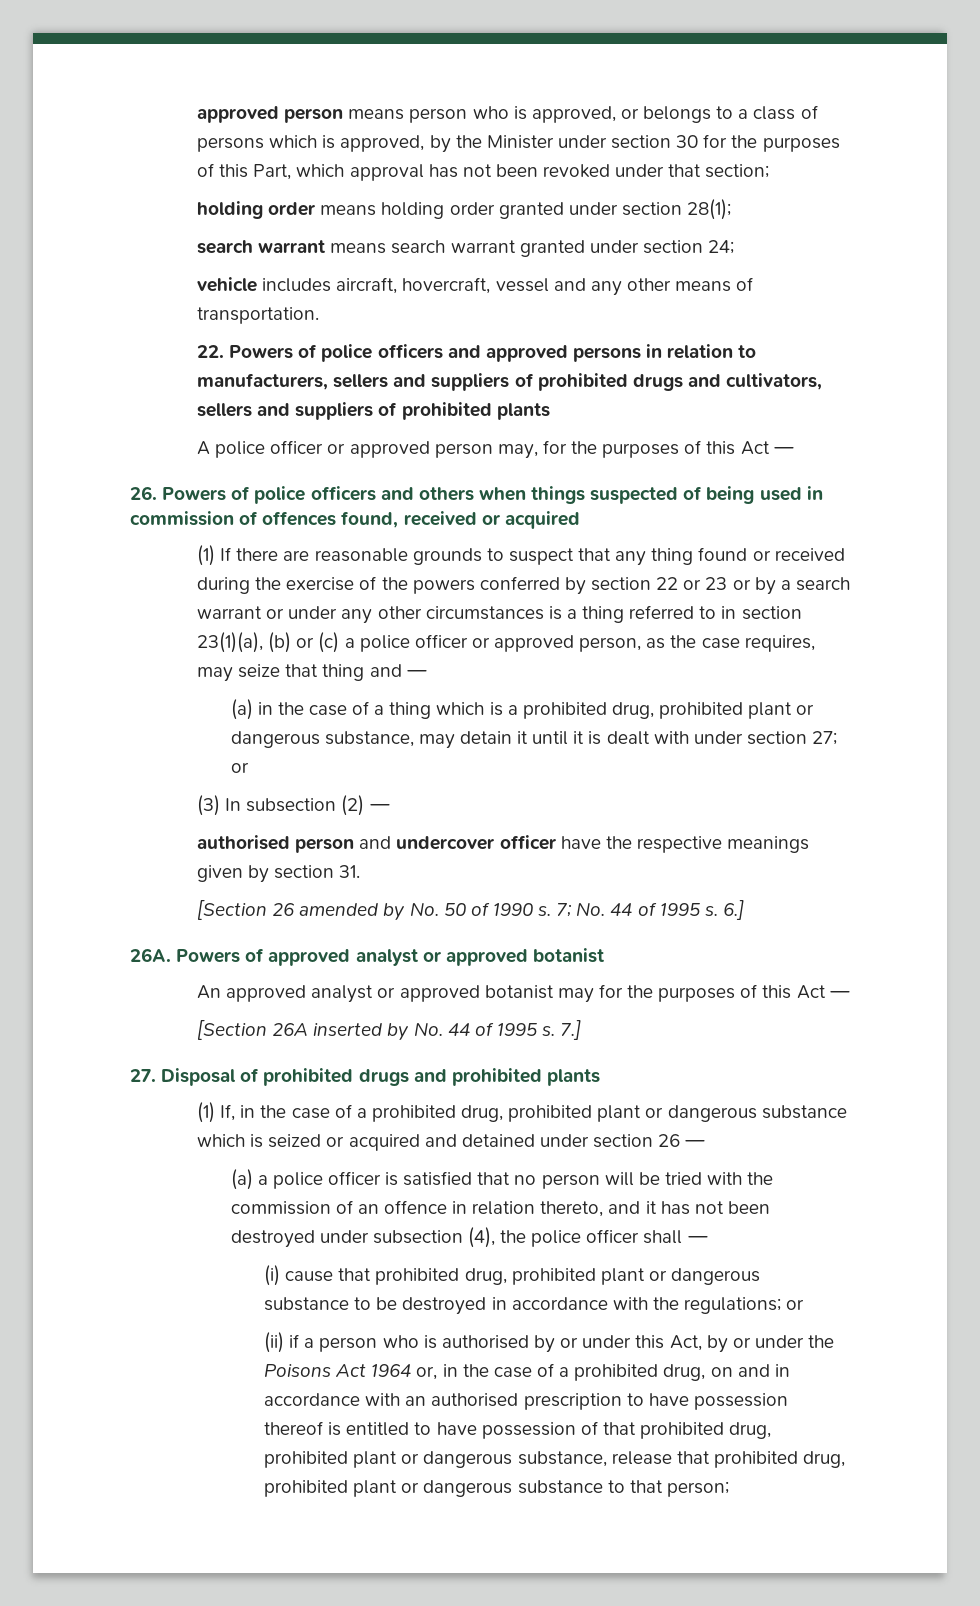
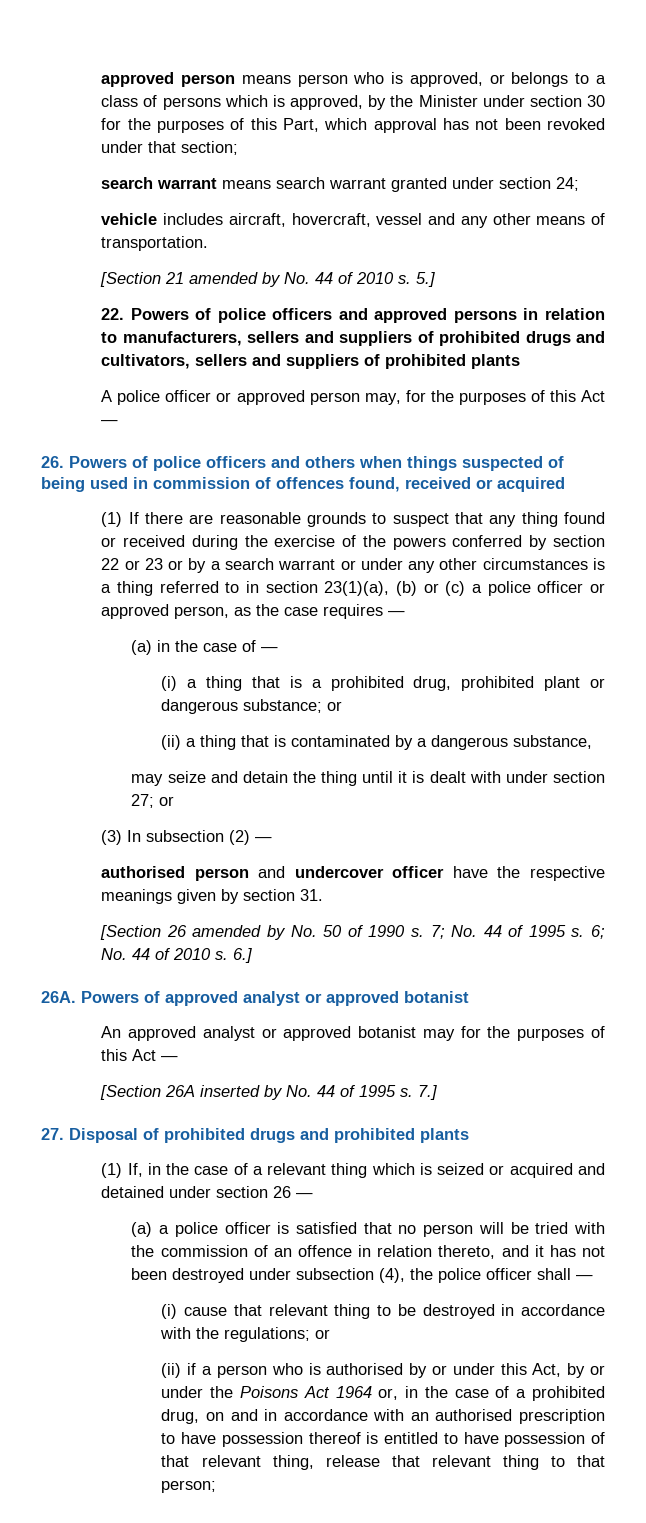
- holding order means holding order granted under section 28(1);
+ [Section 21 amended by No. 44 of 2010 s. 5.]
- (1) If there are reasonable grounds to suspect that any thing found or received during the exercise of the powers conferred by section 22 or 23 or by a search warrant or under any other circumstances is a thing referred to in section 23(1)(a), (b) or (c) a police officer or approved person, as the case requires, may seize that thing and —
+ (1) If there are reasonable grounds to suspect that any thing found or received during the exercise of the powers conferred by section 22 or 23 or by a search warrant or under any other circumstances is a thing referred to in section 23(1)(a), (b) or (c) a police officer or approved person, as the case requires —
- (a) in the case of a thing which is a prohibited drug, prohibited plant or dangerous substance, may detain it until it is dealt with under section 27; or
+ (a) in the case of —
+ (i) a thing that is a prohibited drug, prohibited plant or dangerous substance; or
+ (ii) a thing that is contaminated by a dangerous substance,
+ may seize and detain the thing until it is dealt with under section 27; or
+ 6; No. 44 of 2010 s.
- (1) If, in the case of a prohibited drug, prohibited plant or dangerous substance which is seized or acquired and detained under section 26 —
+ (1) If, in the case of a relevant thing which is seized or acquired and detained under section 26 —
- (i) cause that prohibited drug, prohibited plant or dangerous substance to be destroyed in accordance with the regulations; or
+ (i) cause that relevant thing to be destroyed in accordance with the regulations; or
- (ii) if a person who is authorised by or under this Act, by or under the Poisons Act 1964 or, in the case of a prohibited drug, on and in accordance with an authorised prescription to have possession thereof is entitled to have possession of that prohibited drug, prohibited plant or dangerous substance, release that prohibited drug, prohibited plant or dangerous substance to that person;
+ (ii) if a person who is authorised by or under this Act, by or under the Poisons Act 1964 or, in the case of a prohibited drug, on and in accordance with an authorised prescription to have possession thereof is entitled to have possession of that relevant thing, release that relevant thing to that person;

